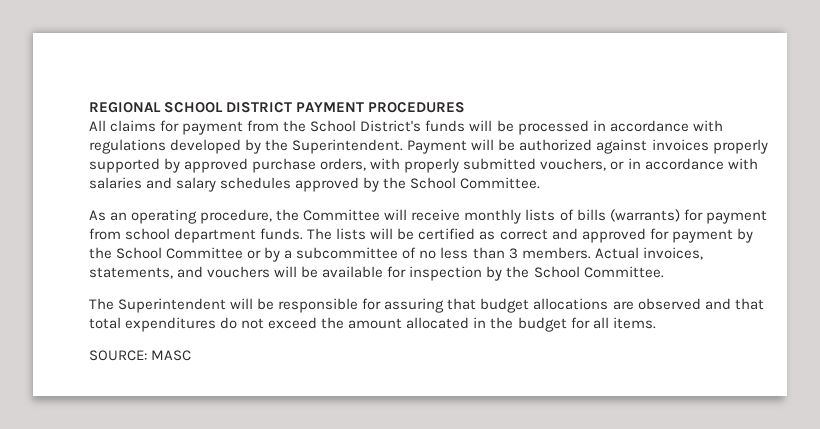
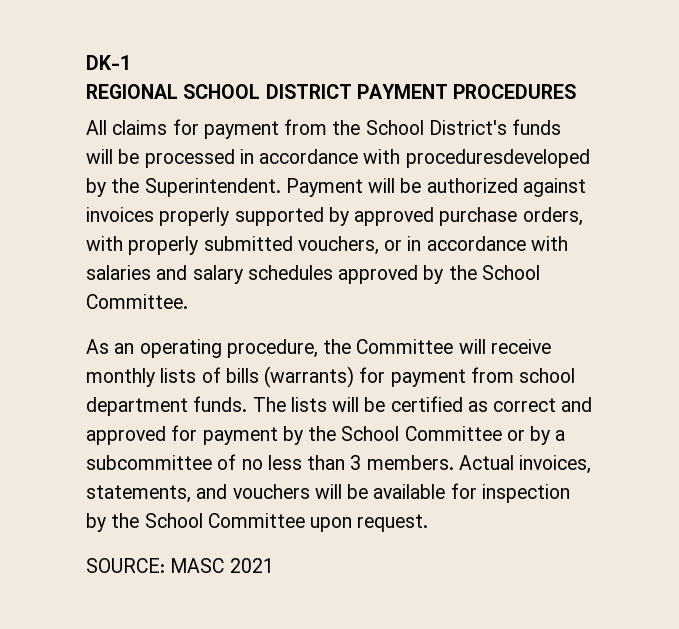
+ DK-1
- All claims for payment from the School District's funds will be processed in accordance with regulations developed by the Superintendent.
+ All claims for payment from the School District's funds will be processed in accordance with proceduresdeveloped by the Superintendent.
- Actual invoices, statements, and vouchers will be available for inspection by the School Committee.
- The Superintendent will be responsible for assuring that budget allocations are observed and that total expenditures do not exceed the amount allocated in the budget for all items.
+ Actual invoices, statements, and vouchers will be available for inspection by the School Committee upon request.
- SOURCE: MASC
+ SOURCE: MASC 2021

